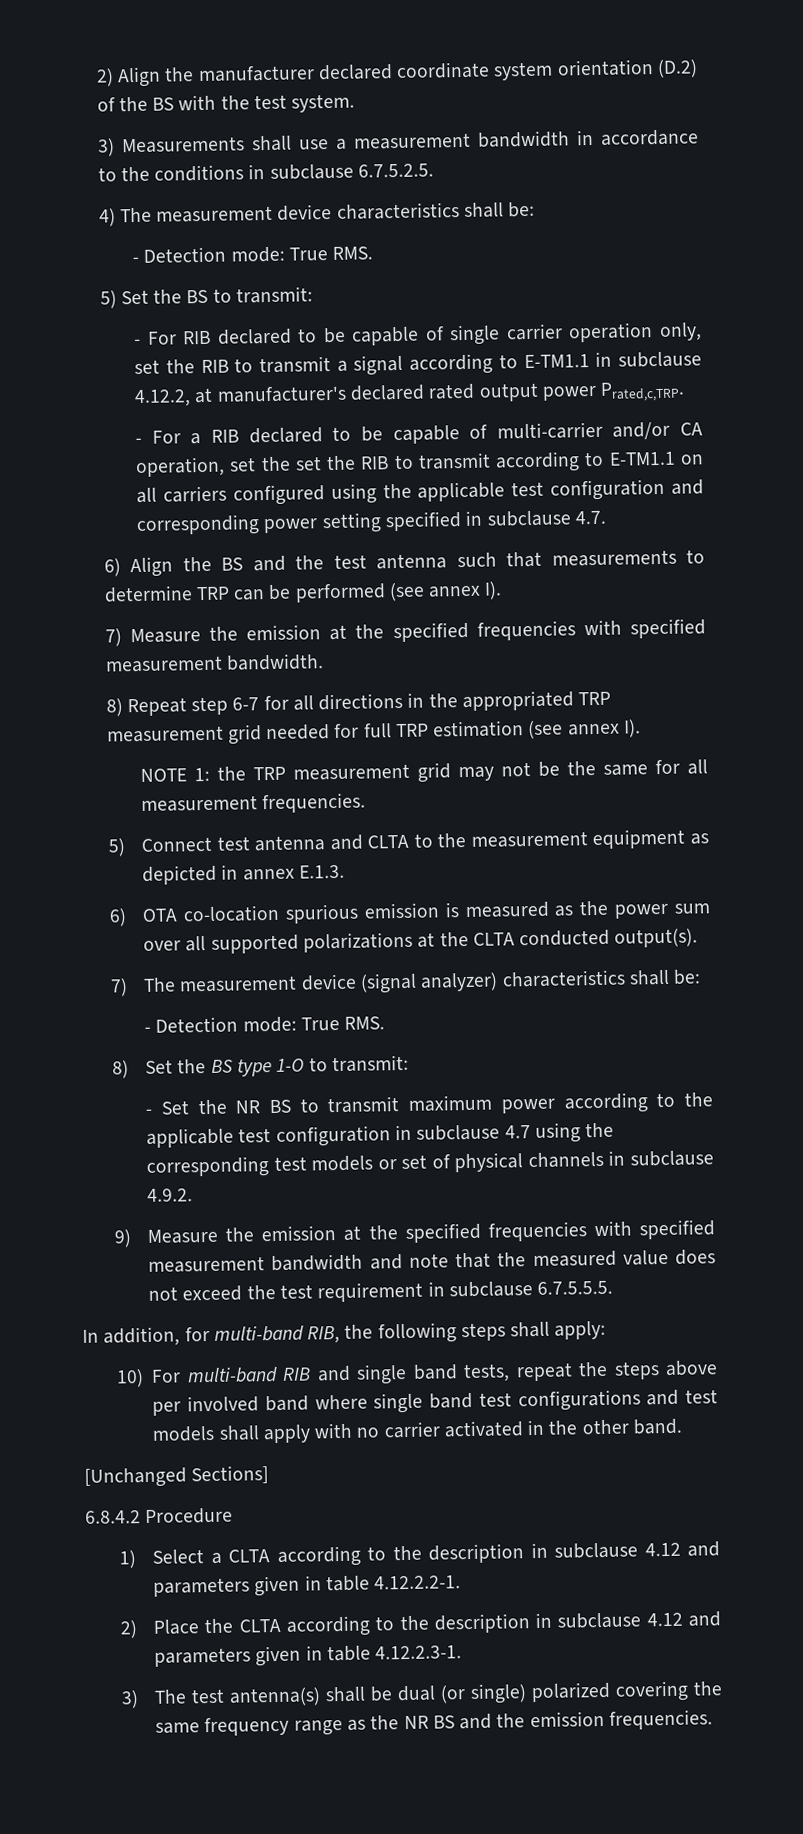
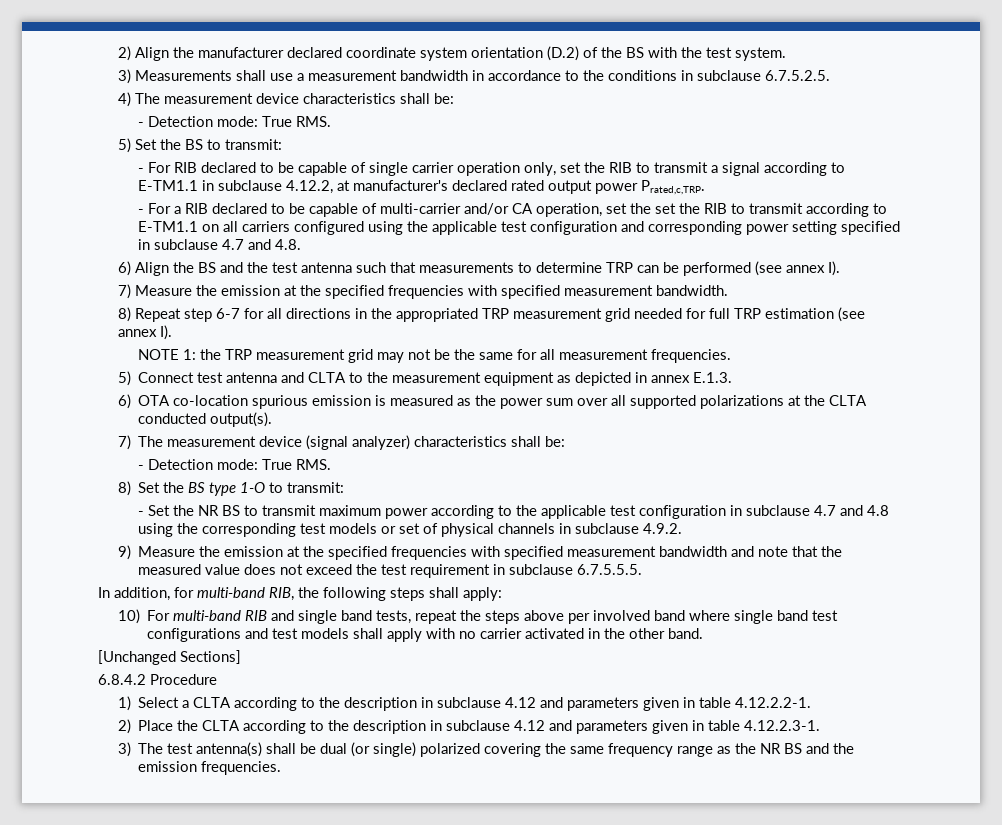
- - For a RIB declared to be capable of multi-carrier and/or CA operation, set the set the RIB to transmit according to E-TM1.1 on all carriers configured using the applicable test configuration and corresponding power setting specified in subclause 4.7.
+ - For a RIB declared to be capable of multi-carrier and/or CA operation, set the set the RIB to transmit according to E-TM1.1 on all carriers configured using the applicable test configuration and corresponding power setting specified in subclause 4.7 and 4.8.
- - Set the NR BS to transmit maximum power according to the applicable test configuration in subclause 4.7 using the corresponding test models or set of physical channels in subclause 4.9.2.
+ - Set the NR BS to transmit maximum power according to the applicable test configuration in subclause 4.7 and 4.8 using the corresponding test models or set of physical channels in subclause 4.9.2.

